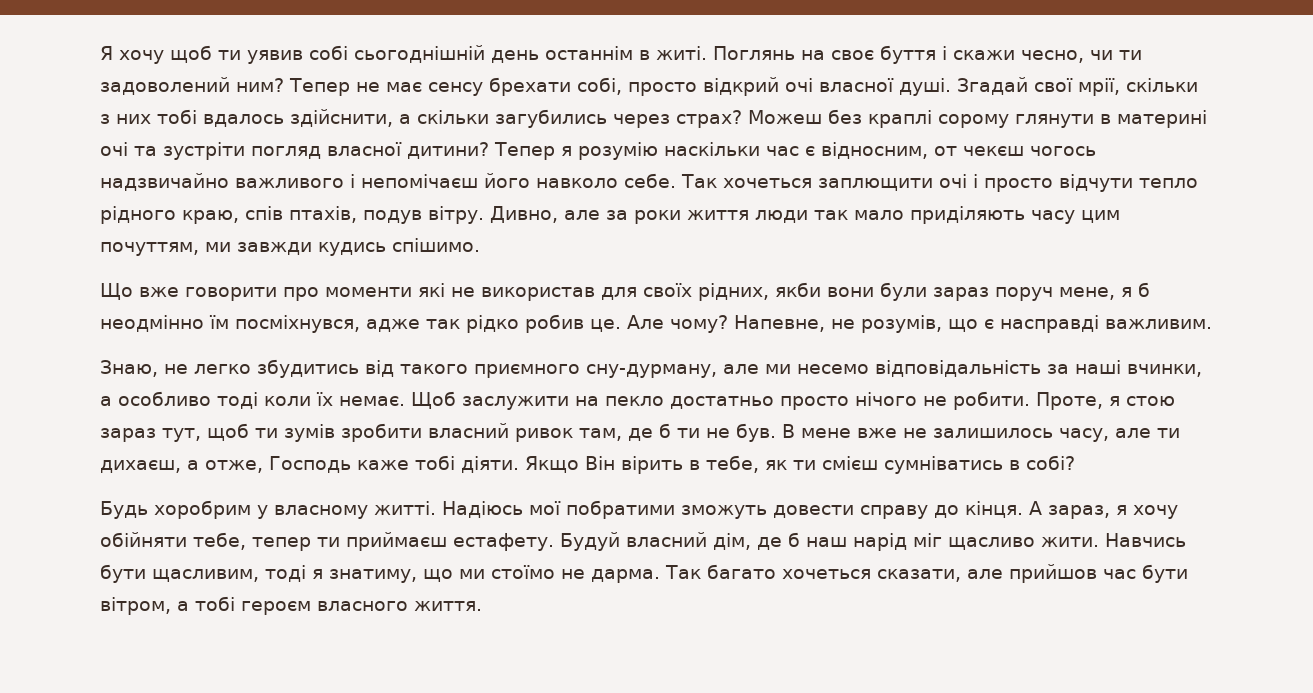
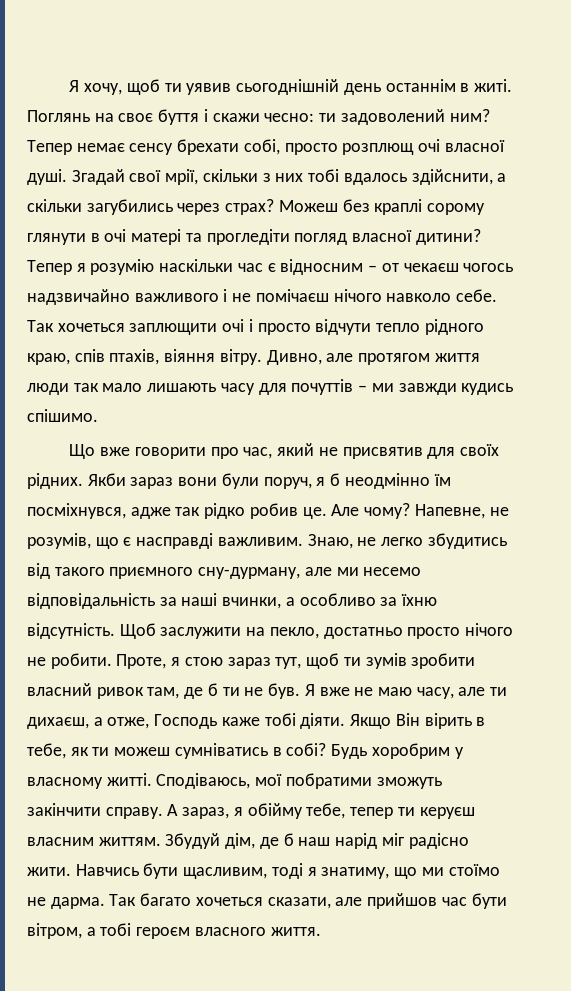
- Я хочу щоб ти уявив собі сьогоднішній день останнім в житі.
+ Я хочу, щоб ти уявив сьогоднішній день останнім в житі.
- Поглянь на своє буття і скажи чесно, чи ти задоволений ним?
+ Поглянь на своє буття і скажи чесно: ти задоволений ним?
- Тепер не має сенсу брехати собі, просто відкрий очі власної душі.
+ Тепер немає сенсу брехати собі, просто розплющ очі власної душі.
- Можеш без краплі сорому глянути в материні очі та зустріти погляд власної дитини?
+ Можеш без краплі сорому глянути в очі матері та прогледіти погляд власної дитини?
- Тепер я розумію наскільки час є відносним, от чекєш чогось надзвичайно важливого і непомічаєш його навколо себе.
+ Тепер я розумію наскільки час є відносним – от чекаєш чогось надзвичайно важливого і не помічаєш нічого навколо себе.
- Так хочеться заплющити очі і просто відчути тепло рідного краю, спів птахів, подув вітру.
+ Так хочеться заплющити очі і просто відчути тепло рідного краю, спів птахів, віяння вітру.
- Дивно, але за роки життя люди так мало приділяють часу цим почуттям, ми завжди кудись спішимо.
+ Дивно, але протягом життя люди так мало лишають часу для почуттів – ми завжди кудись спішимо.
- Що вже говорити про моменти які не використав для своїх рідних, якби вони були зараз поруч мене, я б неодмінно їм посміхнувся, адже так рідко робив це.
+ Що вже говорити про час, який не присвятив для своїх рідних. Якби зараз вони були поруч, я б неодмінно їм посміхнувся, адже так рідко робив це.
- Напевне, не розумів, що є насправді важливим.
- Знаю, не легко збудитись від такого приємного сну-дурману, але ми несемо відповідальність за наші вчинки, а особливо тоді коли їх немає.
+ Напевне, не розумів, що є насправді важливим. Знаю, не легко збудитись від такого приємного сну-дурману, але ми несемо відповідальність за наші вчинки, а особливо за їхню відсутність.
- Щоб заслужити на пекло достатньо просто нічого не робити.
+ Щоб заслужити на пекло, достатньо просто нічого не робити.
- В мене вже не залишилось часу, але ти дихаєш, а отже, Господь каже тобі діяти.
+ Я вже не маю часу, але ти дихаєш, а отже, Господь каже тобі діяти.
- Якщо Він вірить в тебе, як ти смієш сумніватись в собі?
- Будь хоробрим у власному житті.
+ Якщо Він вірить в тебе, як ти можеш сумніватись в собі? Будь хоробрим у власному житті.
- Надіюсь мої побратими зможуть довести справу до кінця.
+ Сподіваюсь, мої побратими зможуть закінчити справу.
- А зараз, я хочу обійняти тебе, тепер ти приймаєш естафету. Будуй власний дім, де б наш нарід міг щасливо жити.
+ А зараз, я обійму тебе, тепер ти керуєш власним життям. Збудуй дім, де б наш нарід міг радісно жити.

